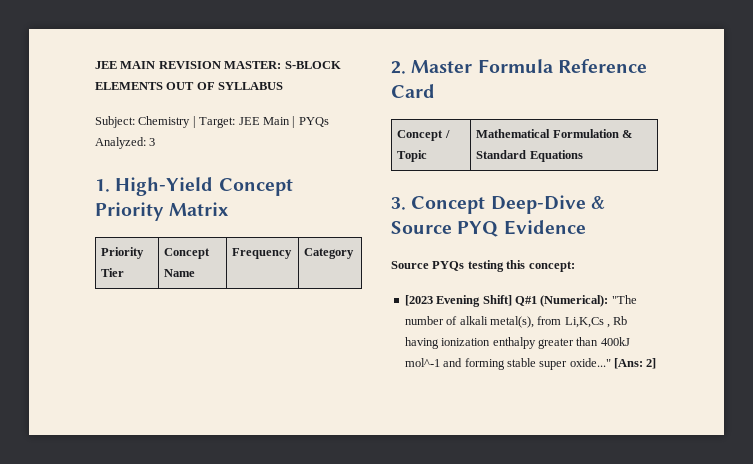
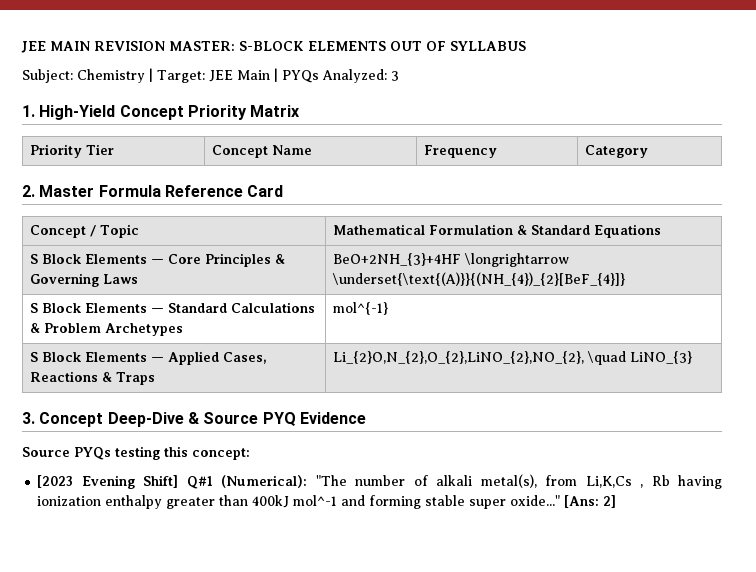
+ S Block Elements — Core Principles & Governing Laws | BeO+2NH_{3}+4HF \longrightarrow \underset{\text{(A)}}{(NH_{4})_{2}[BeF_{4}]}
+ S Block Elements — Standard Calculations & Problem Archetypes | mol^{-1}
+ S Block Elements — Applied Cases, Reactions & Traps | Li_{2}O,N_{2},O_{2},LiNO_{2},NO_{2}, \quad LiNO_{3}

